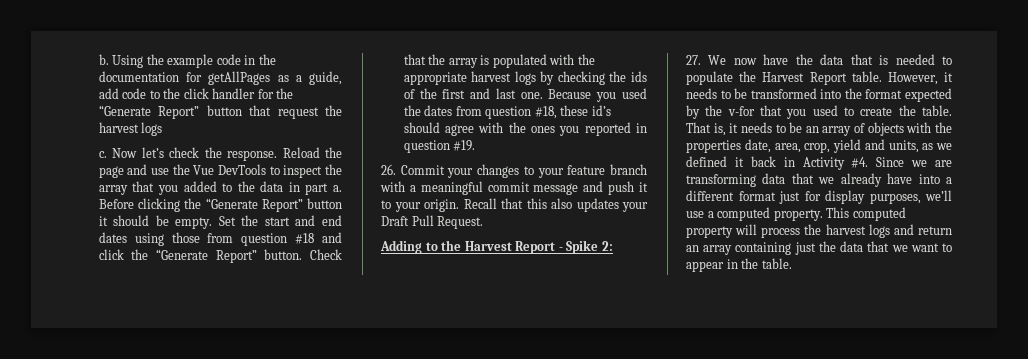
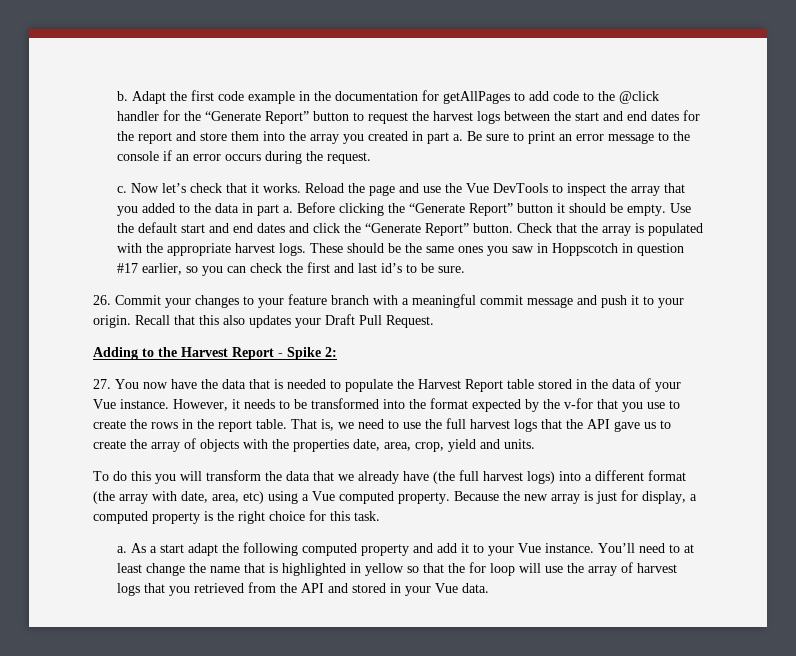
- Using the example code in the documentation for getAllPages as a guide, add code to the click handler for the “Generate Report” button that request the harvest logs
+ Adapt the first code example in the documentation for getAllPages to add code to the @click handler for the “Generate Report” button to request the harvest logs between the start and end dates for the report and store them into the array you created in part a. Be sure to print an error message to the console if an error occurs during the request.
- Now let’s check the response.
+ Now let’s check that it works.
- Set the start and end dates using those from question #18 and click the “Generate Report” button.
+ Use the default start and end dates and click the “Generate Report” button.
- Check that the array is populated with the appropriate harvest logs by checking the ids of the first and last one. Because you used the dates from question #18, these id’s should agree with the ones you reported in question #19.
+ Check that the array is populated with the appropriate harvest logs. These should be the same ones you saw in Hoppscotch in question #17 earlier, so you can check the first and last id’s to be sure.
- 27. We now have the data that is needed to populate the Harvest Report table.
+ 27. You now have the data that is needed to populate the Harvest Report table stored in the data of your Vue instance.
- However, it needs to be transformed into the format expected by the v-for that you used to create the table. That is, it needs to be an array of objects with the properties date, area, crop, yield and units, as we defined it back in Activity #4. Since we are transforming data that we already have into a different format just for display purposes, we’ll use a computed property. This computed property will process the harvest logs and return an array containing just the data that we want to appear in the table.
+ However, it needs to be transformed into the format expected by the v-for that you use to create the rows in the report table. That is, we need to use the full harvest logs that the API gave us to create the array of objects with the properties date, area, crop, yield and units.
+ To do this you will transform the data that we already have (the full harvest logs) into a different format (the array with date, area, etc) using a Vue computed property. Because the new array is just for display, a computed property is the right choice for this task.
+ a. As a start adapt the following computed property and add it to your Vue instance. You’ll need to at least change the name that is highlighted in yellow so that the for loop will use the array of harvest logs that you retrieved from the API and stored in your Vue data.

